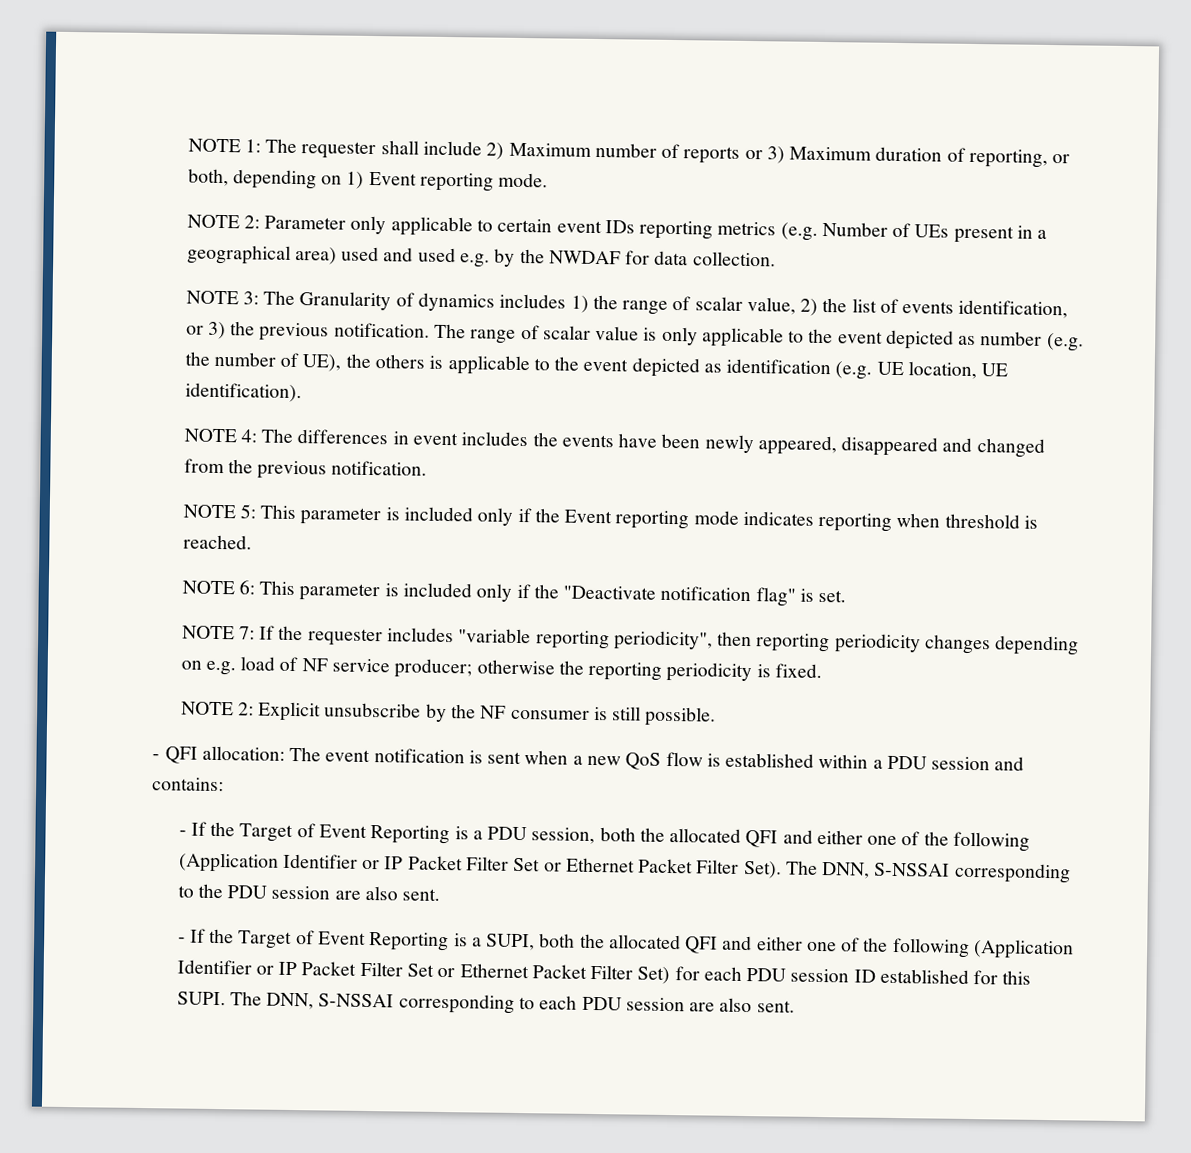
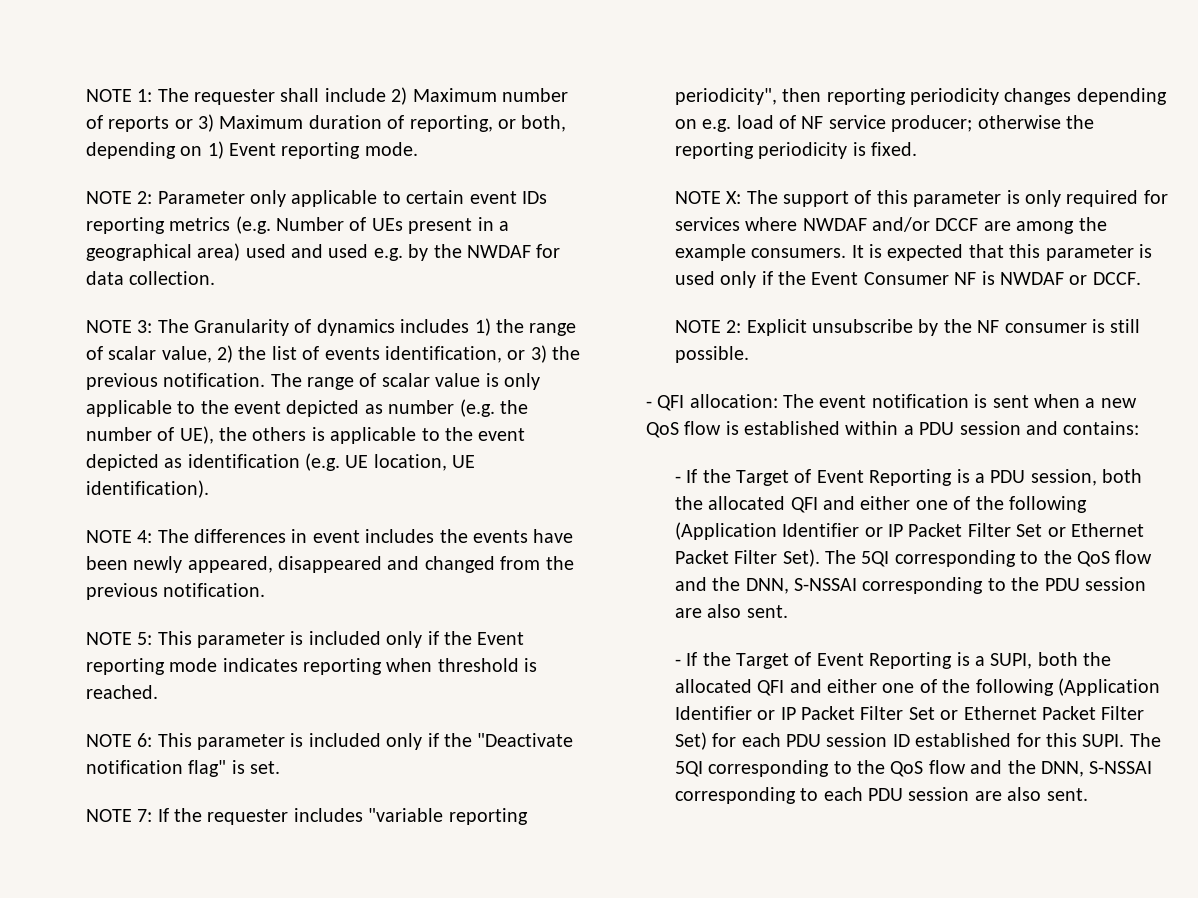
+ NOTE X: The support of this parameter is only required for services where NWDAF and/or DCCF are among the example consumers. It is expected that this parameter is used only if the Event Consumer NF is NWDAF or DCCF.
- The DNN, S-NSSAI corresponding to the PDU session are also sent.
+ The 5QI corresponding to the QoS flow and the DNN, S-NSSAI corresponding to the PDU session are also sent.
- The DNN, S-NSSAI corresponding to each PDU session are also sent.
+ The 5QI corresponding to the QoS flow and the DNN, S-NSSAI corresponding to each PDU session are also sent.

